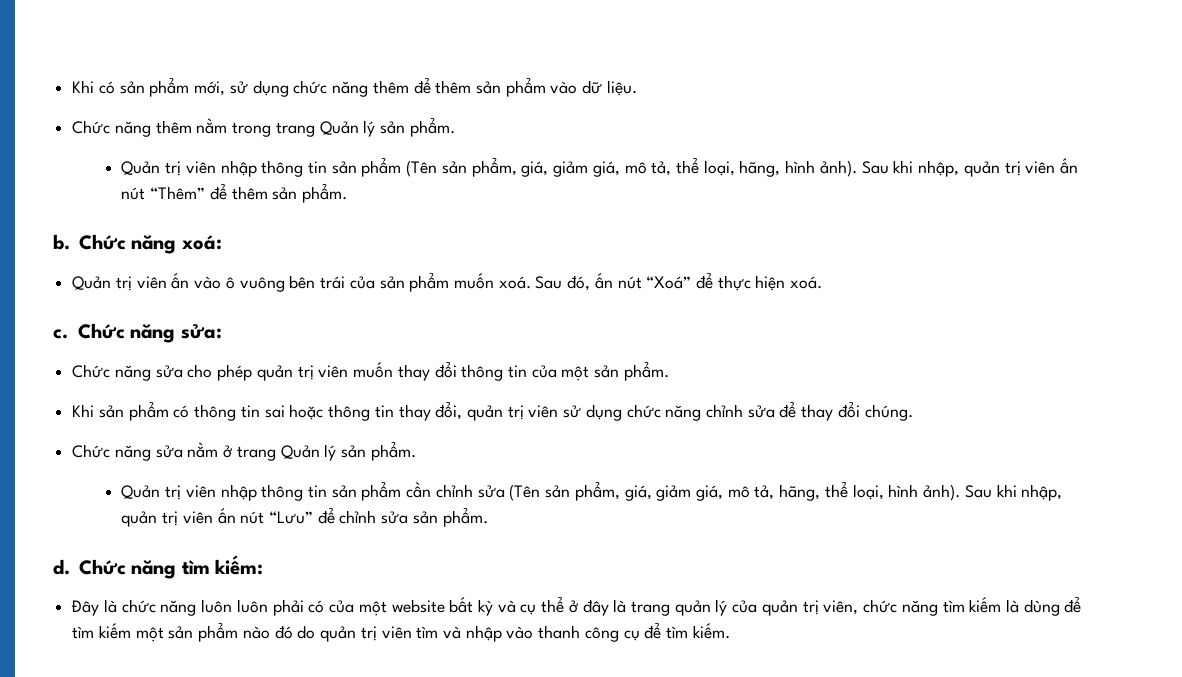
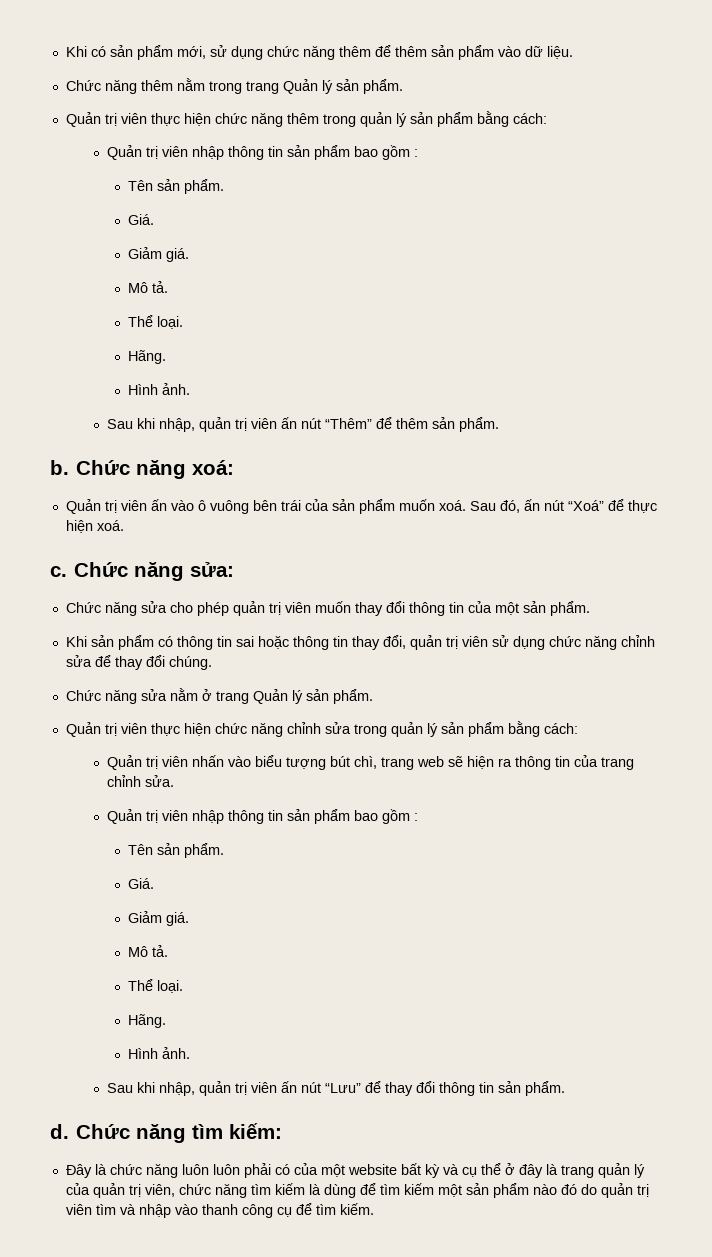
- Quản trị viên nhập thông tin sản phẩm (Tên sản phẩm, giá, giảm giá, mô tả, thể loại, hãng, hình ảnh). Sau khi nhập, quản trị viên ấn nút “Thêm” để thêm sản phẩm.
+ Quản trị viên thực hiện chức năng thêm trong quản lý sản phẩm bằng cách:
+ Quản trị viên nhập thông tin sản phẩm bao gồm :
+ Tên sản phẩm.
+ Giá.
+ Giảm giá.
+ Mô tả.
+ Thể loại.
+ Hãng.
+ Hình ảnh.
+ Sau khi nhập, quản trị viên ấn nút “Thêm” để thêm sản phẩm.
- Quản trị viên nhập thông tin sản phẩm cần chỉnh sửa (Tên sản phẩm, giá, giảm giá, mô tả, hãng, thể loại, hình ảnh). Sau khi nhập, quản trị viên ấn nút “Lưu” để chỉnh sửa sản phẩm.
+ Quản trị viên thực hiện chức năng chỉnh sửa trong quản lý sản phẩm bằng cách:
+ Quản trị viên nhấn vào biểu tượng bút chì, trang web sẽ hiện ra thông tin của trang chỉnh sửa.
+ Quản trị viên nhập thông tin sản phẩm bao gồm :
+ Tên sản phẩm.
+ Giá.
+ Giảm giá.
+ Mô tả.
+ Thể loại.
+ Hãng.
+ Hình ảnh.
+ Sau khi nhập, quản trị viên ấn nút “Lưu” để thay đổi thông tin sản phẩm.

